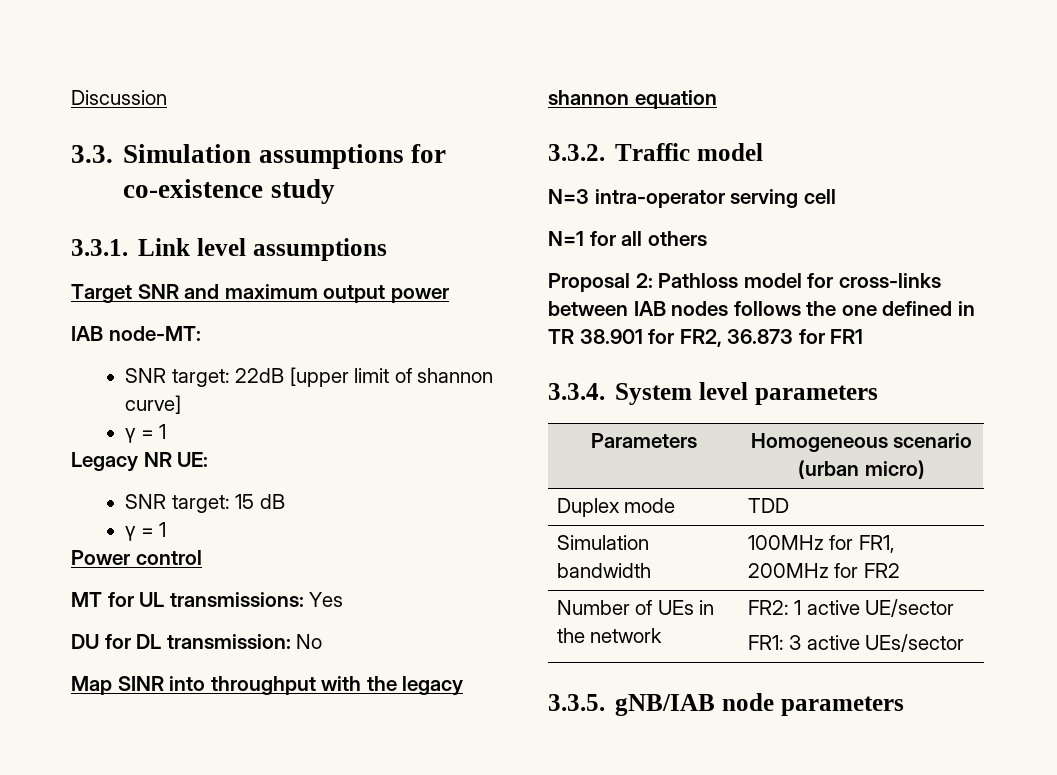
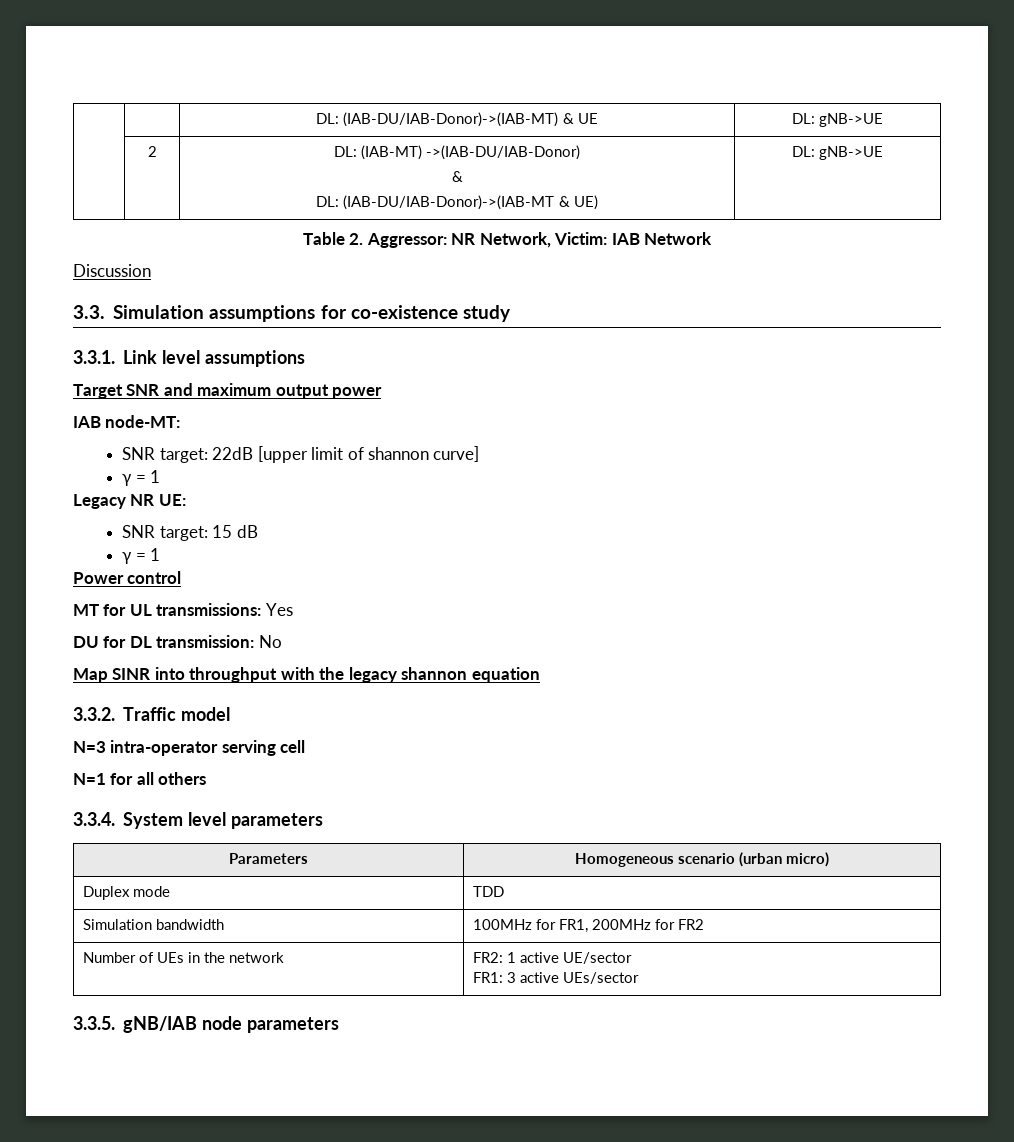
+ | | DL: (IAB-DU/IAB-Donor)->(IAB-MT) & UE | DL: gNB->UE
+ | 2 | DL: (IAB-MT) ->(IAB-DU/IAB-Donor)
+ &
+ DL: (IAB-DU/IAB-Donor)->(IAB-MT & UE) | DL: gNB->UE
+ Table 2. Aggressor: NR Network, Victim: IAB Network
- Proposal 2: Pathloss model for cross-links between IAB nodes follows the one defined in TR 38.901 for FR2, 36.873 for FR1

